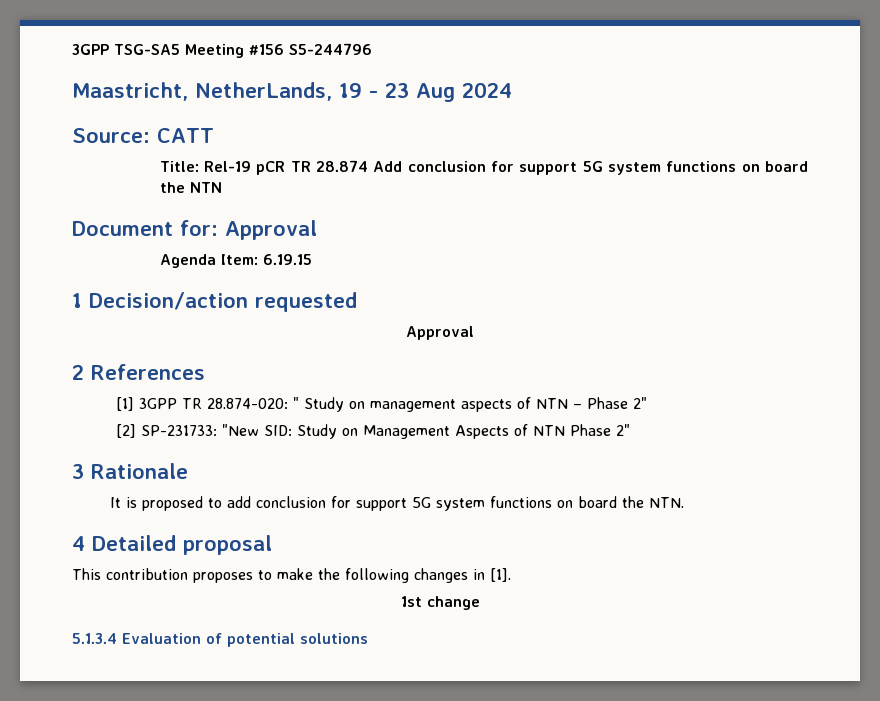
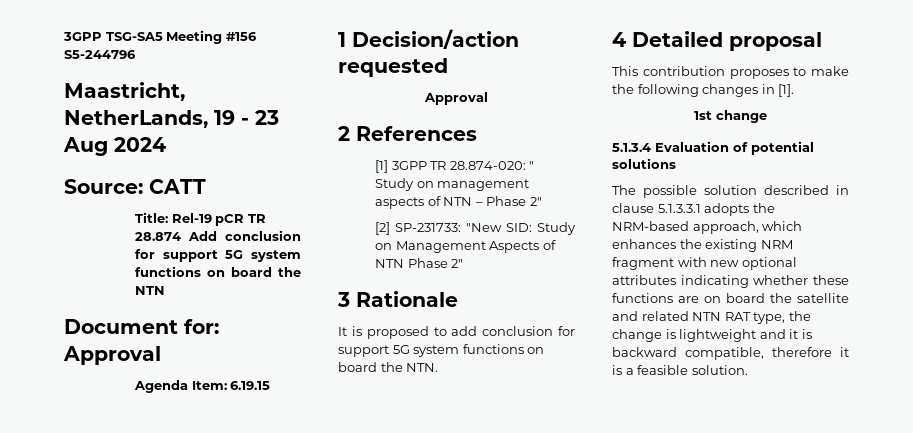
+ The possible solution described in clause 5.1.3.3.1 adopts the NRM-based approach, which enhances the existing NRM fragment with new optional attributes indicating whether these functions are on board the satellite and related NTN RAT type, the change is lightweight and it is backward compatible, therefore it is a feasible solution.

